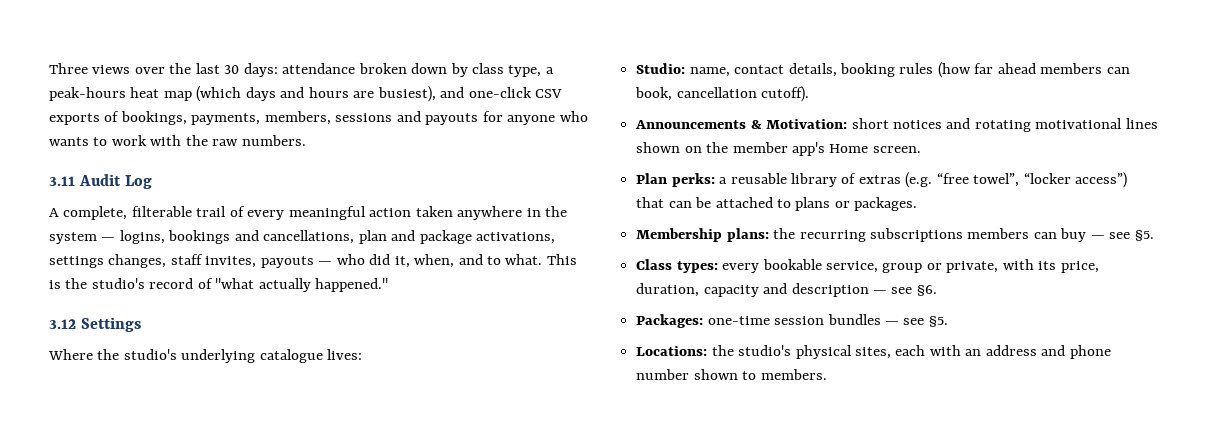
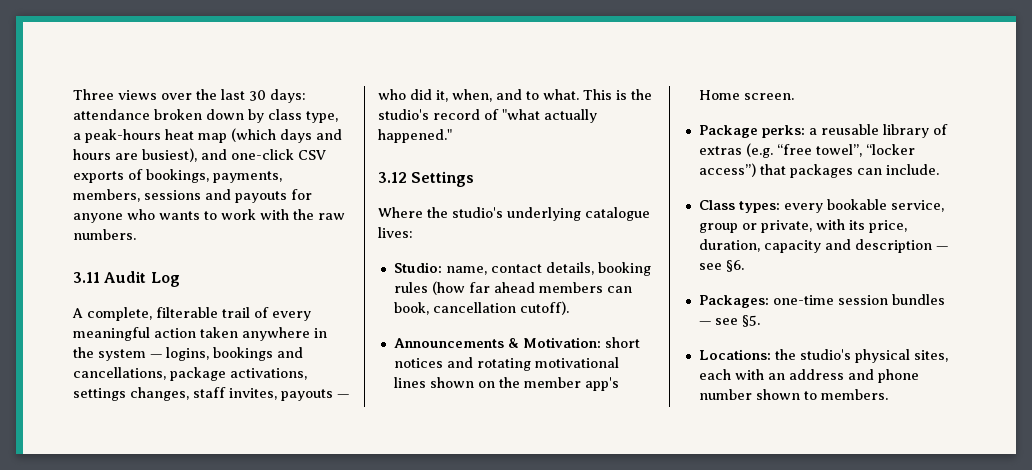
- A complete, filterable trail of every meaningful action taken anywhere in the system — logins, bookings and cancellations, plan and package activations, settings changes, staff invites, payouts — who did it, when, and to what.
+ A complete, filterable trail of every meaningful action taken anywhere in the system — logins, bookings and cancellations, package activations, settings changes, staff invites, payouts — who did it, when, and to what.
- Plan perks: a reusable library of extras (e.g. “free towel”, “locker access”) that can be attached to plans or packages.
- Membership plans: the recurring subscriptions members can buy — see §5.
+ Package perks: a reusable library of extras (e.g. “free towel”, “locker access”) that packages can include.

